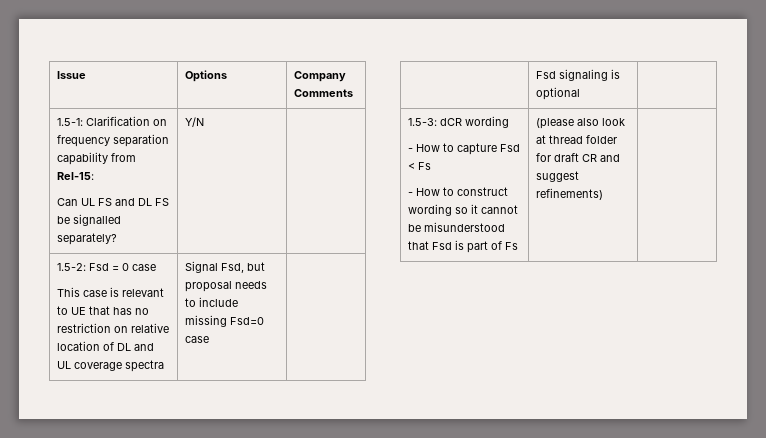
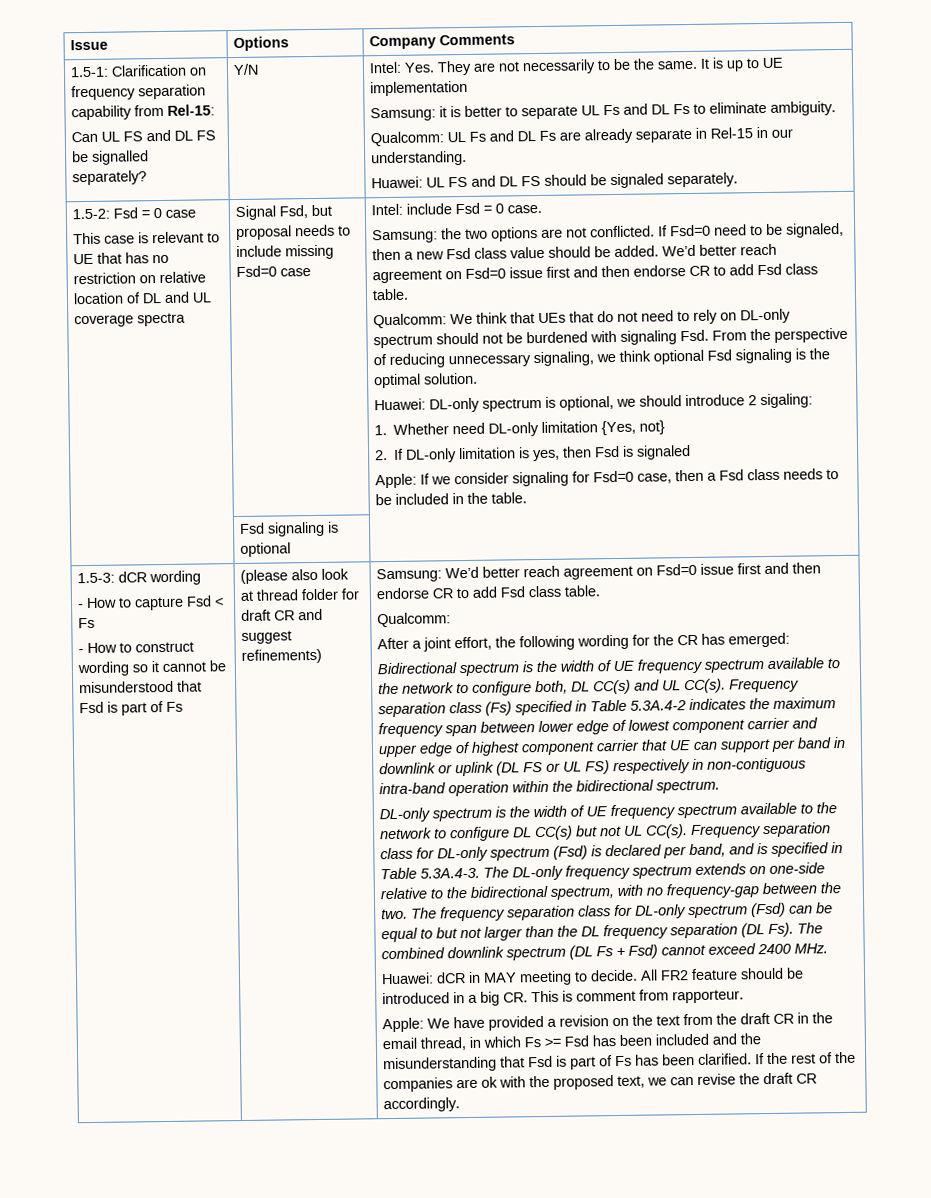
+ Intel: Yes. They are not necessarily to be the same. It is up to UE implementation
+ Samsung: it is better to separate UL Fs and DL Fs to eliminate ambiguity.
+ Qualcomm: UL Fs and DL Fs are already separate in Rel-15 in our understanding.
+ Huawei: UL FS and DL FS should be signaled separately.
+ Intel: include Fsd = 0 case.
+ Samsung: the two options are not conflicted. If Fsd=0 need to be signaled, then a new Fsd class value should be added. We’d better reach agreement on Fsd=0 issue first and then endorse CR to add Fsd class table.
+ Qualcomm: We think that UEs that do not need to rely on DL-only spectrum should not be burdened with signaling Fsd. From the perspective of reducing unnecessary signaling, we think optional Fsd signaling is the optimal solution.
+ Huawei: DL-only spectrum is optional, we should introduce 2 sigaling:
+ 1. Whether need DL-only limitation {Yes, not}
+ 2. If DL-only limitation is yes, then Fsd is signaled
+ Apple: If we consider signaling for Fsd=0 case, then a Fsd class needs to be included in the table.
+ Samsung: We’d better reach agreement on Fsd=0 issue first and then endorse CR to add Fsd class table.
+ Qualcomm:
+ After a joint effort, the following wording for the CR has emerged:
+ Bidirectional spectrum is the width of UE frequency spectrum available to the network to configure both, DL CC(s) and UL CC(s). Frequency separation class (Fs) specified in Table 5.3A.4-2 indicates the maximum frequency span between lower edge of lowest component carrier and upper edge of highest component carrier that UE can support per band in downlink or uplink (DL FS or UL FS) respectively in non-contiguous intra-band operation within the bidirectional spectrum.
+ DL-only spectrum is the width of UE frequency spectrum available to the network to configure DL CC(s) but not UL CC(s). Frequency separation class for DL-only spectrum (Fsd) is declared per band, and is specified in Table 5.3A.4-3. The DL-only frequency spectrum extends on one-side relative to the bidirectional spectrum, with no frequency-gap between the two. The frequency separation class for DL-only spectrum (Fsd) can be equal to but not larger than the DL frequency separation (DL Fs). The combined downlink spectrum (DL Fs + Fsd) cannot exceed 2400 MHz.
+ Huawei: dCR in MAY meeting to decide. All FR2 feature should be introduced in a big CR. This is comment from rapporteur.
+ Apple: We have provided a revision on the text from the draft CR in the email thread, in which Fs >= Fsd has been included and the misunderstanding that Fsd is part of Fs has been clarified. If the rest of the companies are ok with the proposed text, we can revise the draft CR accordingly.

